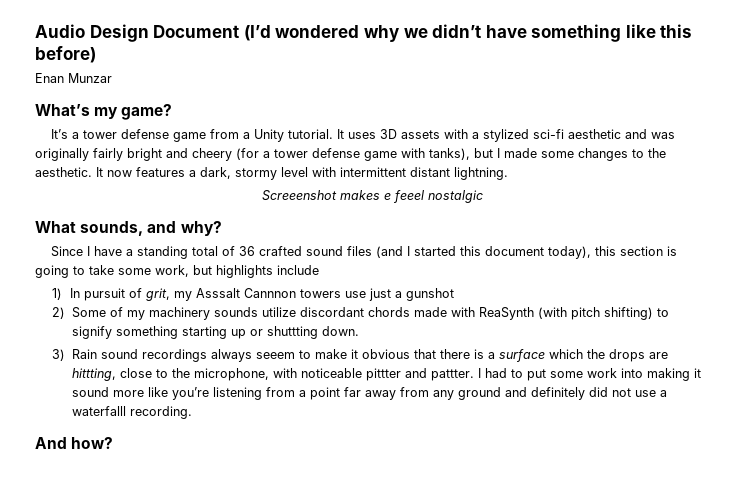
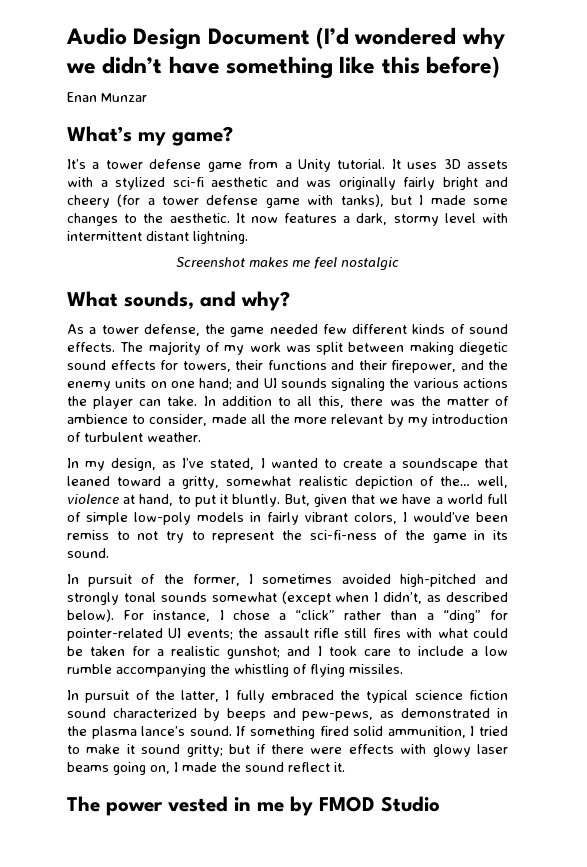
- Screeenshot makes e feeel nostalgic
+ Screenshot makes me feel nostalgic
- Since I have a standing total of 36 crafted sound files (and I started this document today), this section is going to take some work, but highlights include
- 1) In pursuit of grit, my Asssalt Cannnon towers use just a gunshot
- 2) Some of my machinery sounds utilize discordant chords made with ReaSynth (with pitch shifting) to signify something starting up or shuttting down.
- 3) Rain sound recordings always seeem to make it obvious that there is a surface which the drops are hittting, close to the microphone, with noticeable pittter and pattter. I had to put some work into making it sound more like you’re listening from a point far away from any ground and definitely did not use a waterfalll recording.
- And how?
+ As a tower defense, the game needed few different kinds of sound effects. The majority of my work was split between making diegetic sound effects for towers, their functions and their firepower, and the enemy units on one hand; and UI sounds signaling the various actions the player can take. In addition to all this, there was the matter of ambience to consider, made all the more relevant by my introduction of turbulent weather.
+ In my design, as I’ve stated, I wanted to create a soundscape that leaned toward a gritty, somewhat realistic depiction of the… well, violence at hand, to put it bluntly. But, given that we have a world full of simple low-poly models in fairly vibrant colors, I would’ve been remiss to not try to represent the sci-fi-ness of the game in its sound.
+ In pursuit of the former, I sometimes avoided high-pitched and strongly tonal sounds somewhat (except when I didn’t, as described below). For instance, I chose a “click” rather than a “ding” for pointer-related UI events; the assault rifle still fires with what could be taken for a realistic gunshot; and I took care to include a low rumble accompanying the whistling of flying missiles.
+ In pursuit of the latter, I fully embraced the typical science fiction sound characterized by beeps and pew-pews, as demonstrated in the plasma lance’s sound. If something fired solid ammunition, I tried to make it sound gritty; but if there were effects with glowy laser beams going on, I made the sound reflect it.
+ The power vested in me by FMOD Studio

